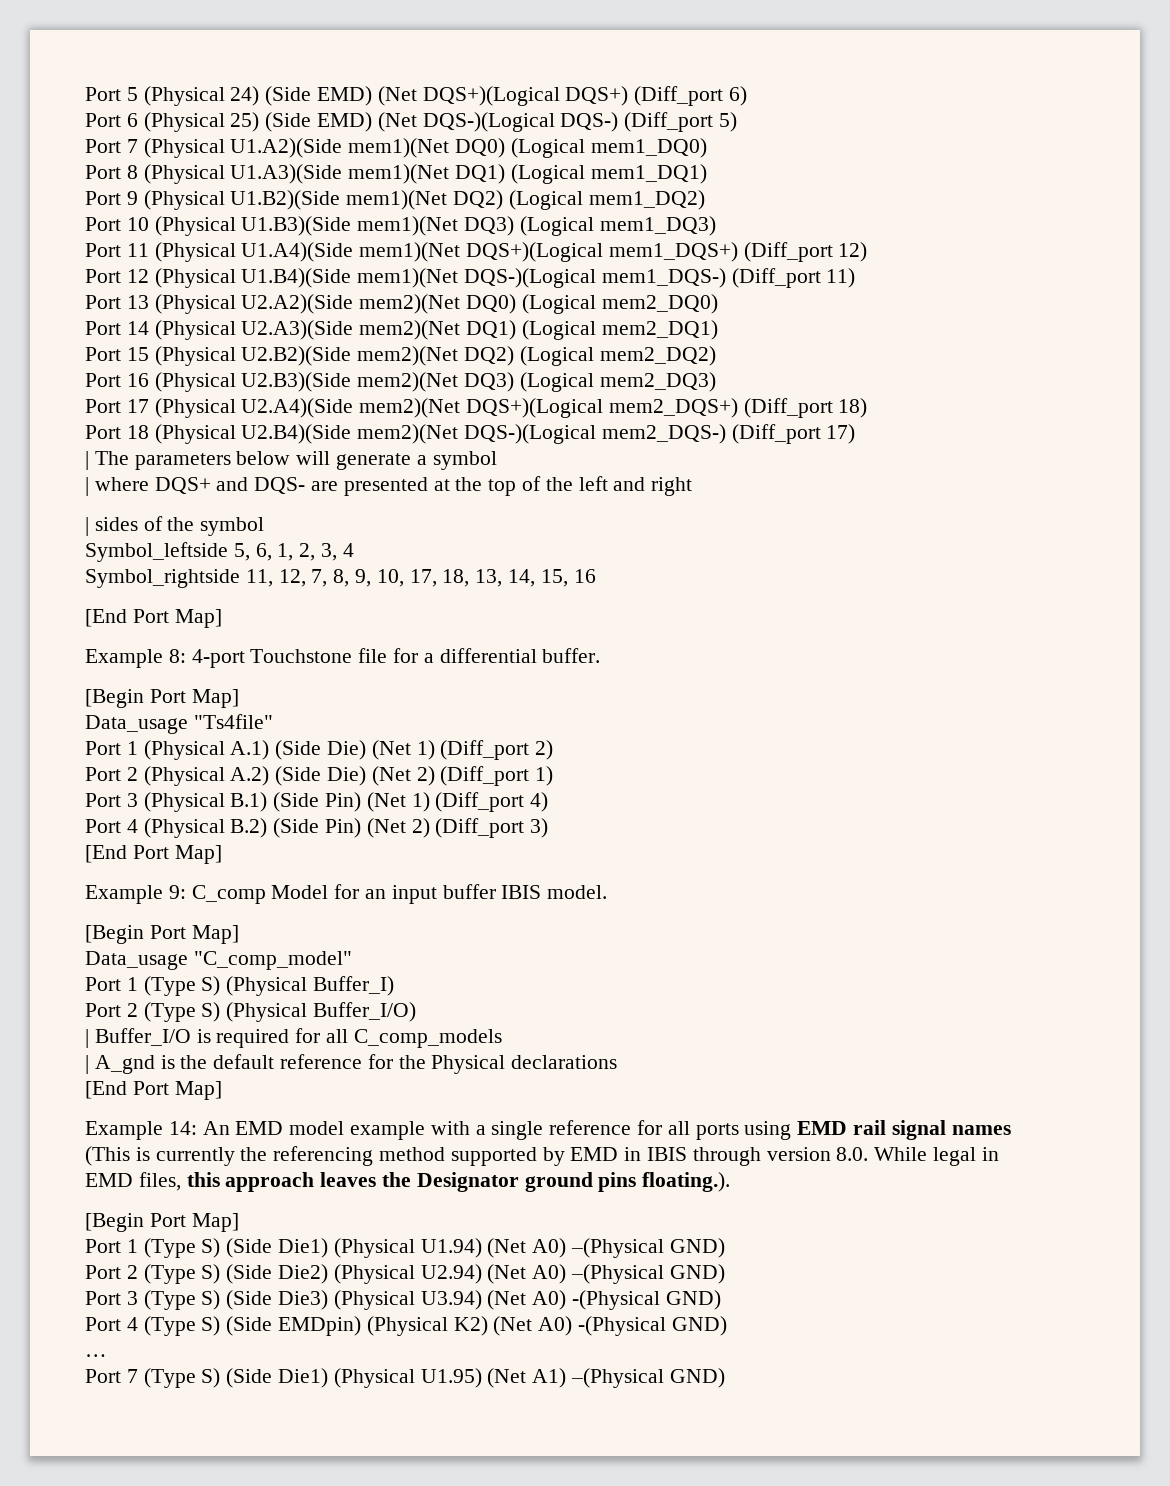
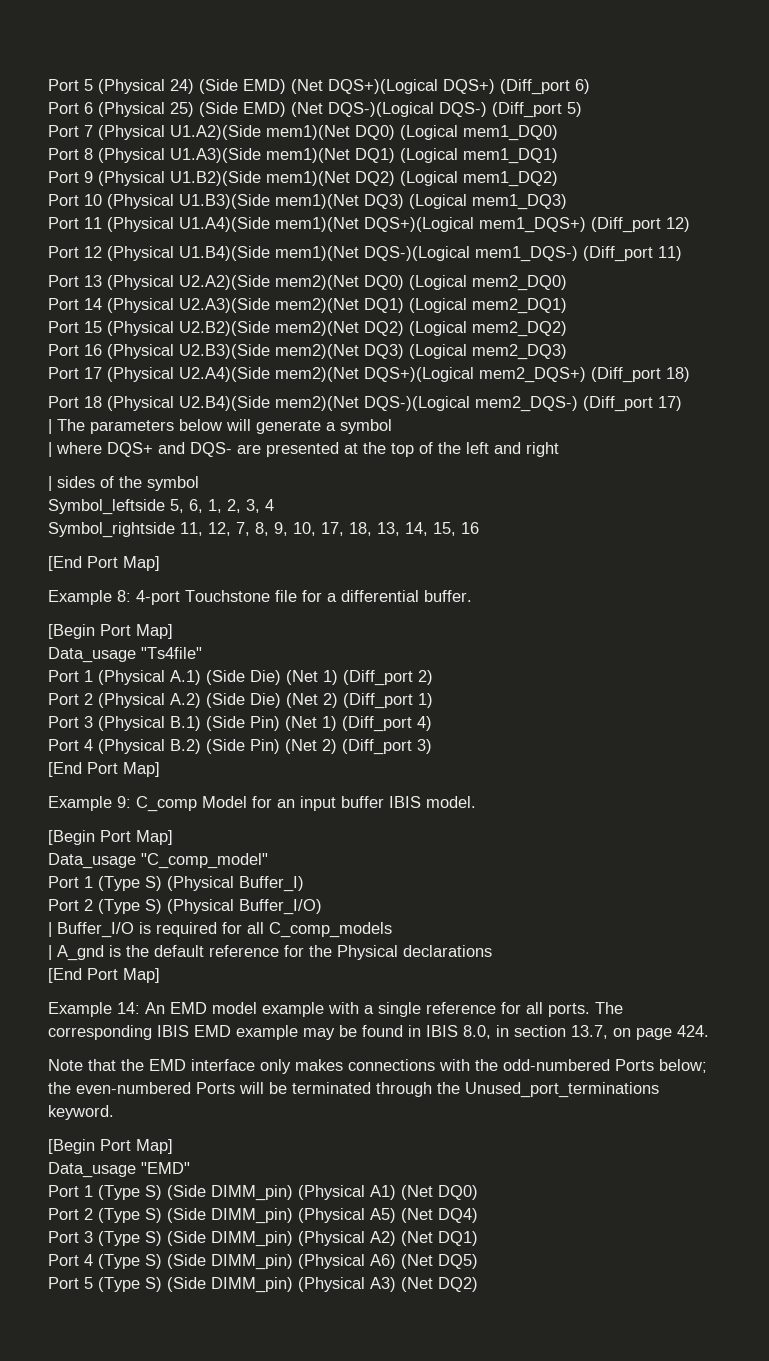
- Example 14: An EMD model example with a single reference for all ports using EMD rail signal names (This is currently the referencing method supported by EMD in IBIS through version 8.0. While legal in EMD files, this approach leaves the Designator ground pins floating.).
+ Example 14: An EMD model example with a single reference for all ports. The corresponding IBIS EMD example may be found in IBIS 8.0, in section 13.7, on page 424.
+ Note that the EMD interface only makes connections with the odd-numbered Ports below; the even-numbered Ports will be terminated through the Unused_port_terminations keyword.
  [Begin Port Map]
+ Data_usage "EMD"
- Port 1 (Type S) (Side Die1) (Physical U1.94) (Net A0) –(Physical GND)
+ Port 1 (Type S) (Side DIMM_pin) (Physical A1) (Net DQ0)
- Port 2 (Type S) (Side Die2) (Physical U2.94) (Net A0) –(Physical GND)
+ Port 2 (Type S) (Side DIMM_pin) (Physical A5) (Net DQ4)
- Port 3 (Type S) (Side Die3) (Physical U3.94) (Net A0) -(Physical GND)
+ Port 3 (Type S) (Side DIMM_pin) (Physical A2) (Net DQ1)
- Port 4 (Type S) (Side EMDpin) (Physical K2) (Net A0) -(Physical GND)
- …
- Port 7 (Type S) (Side Die1) (Physical U1.95) (Net A1) –(Physical GND)
+ Port 4 (Type S) (Side DIMM_pin) (Physical A6) (Net DQ5)
+ Port 5 (Type S) (Side DIMM_pin) (Physical A3) (Net DQ2)

